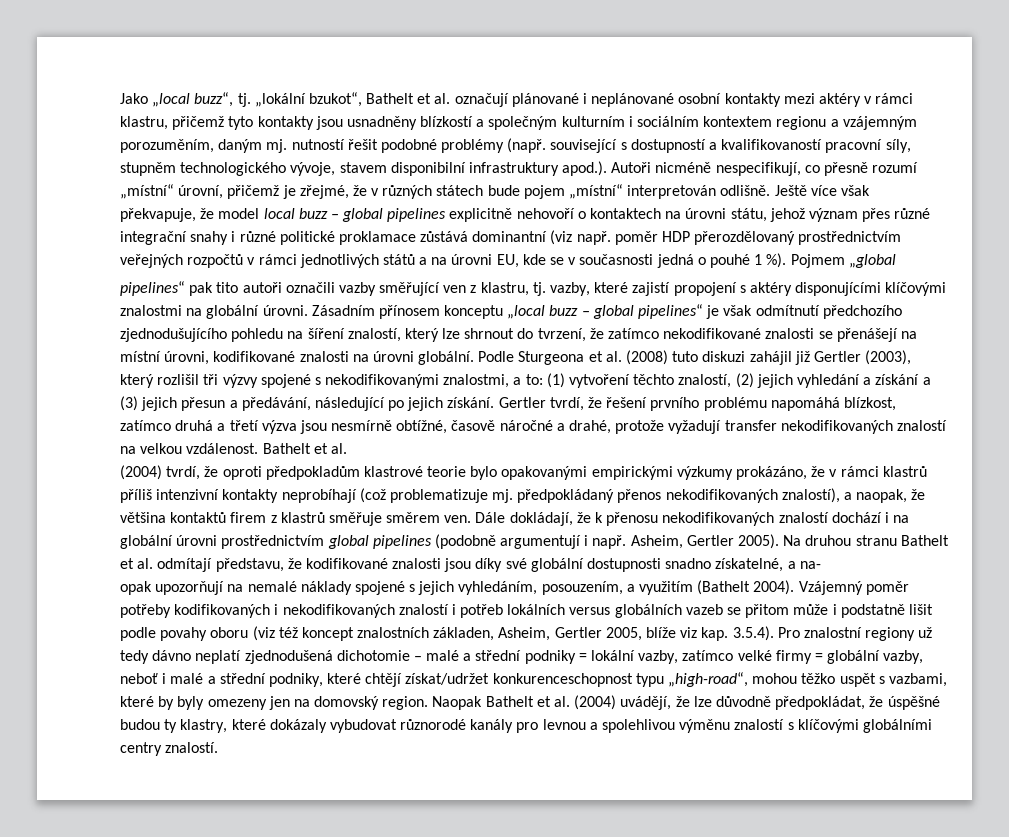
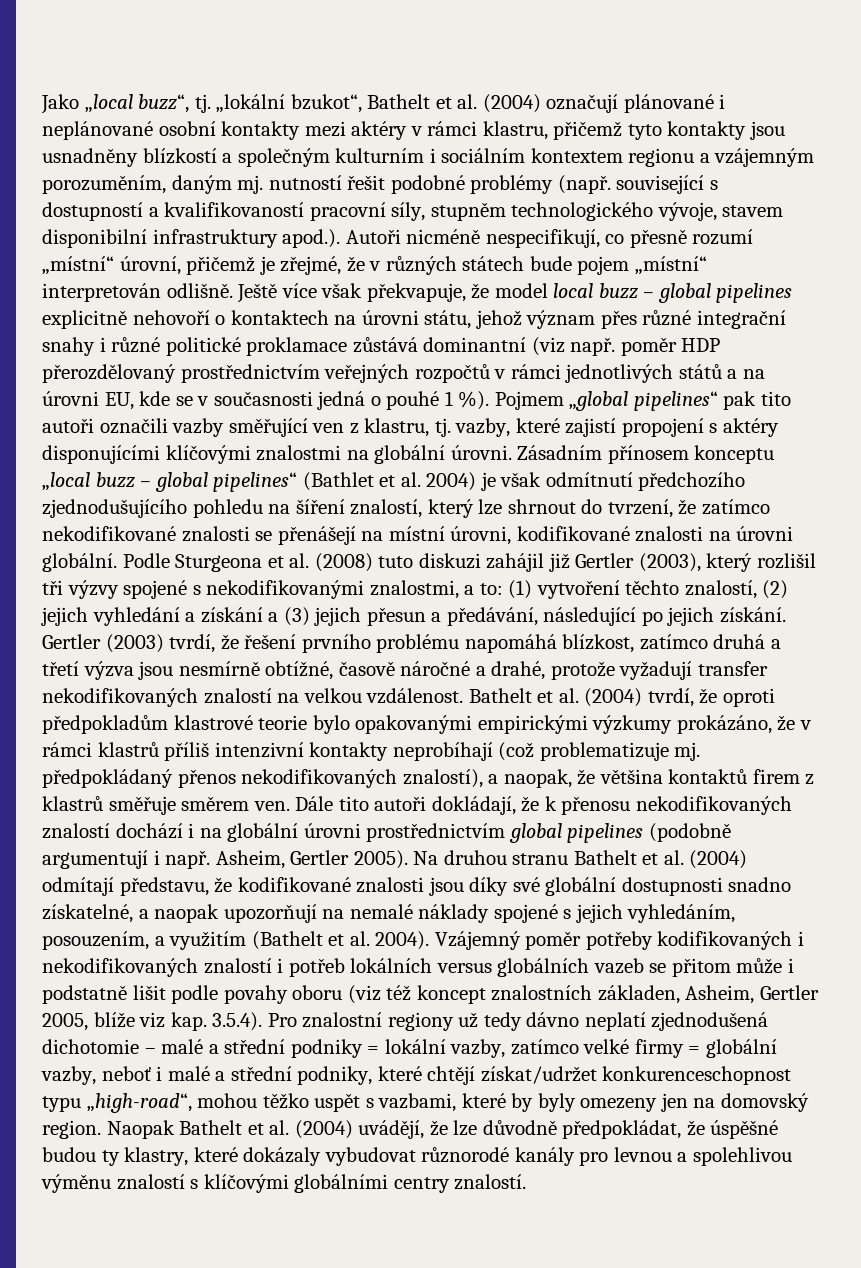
- „lokální bzukot“, Bathelt et al. označují plánované i neplánované osobní kontakty mezi aktéry v rámci klastru, přičemž tyto kontakty jsou usnadněny blízkostí a společným kulturním i sociálním kontextem regionu a vzájemným porozuměním, daným mj. nutností řešit podobné problémy (např. související s dostupností a kvalifikovaností pracovní síly, stupněm technologického vývoje, stavem disponibilní infrastruktury apod.). Autoři nicméně nespecifikují, co přesně rozumí „místní“ úrovní, přičemž je zřejmé, že v různých státech bude pojem „místní“ interpretován odlišně.
+ „lokální bzukot“, Bathelt et al. (2004) označují plánované i neplánované osobní kontakty mezi aktéry v rámci klastru, přičemž tyto kontakty jsou usnadněny blízkostí a společným kulturním i sociálním kontextem regionu a vzájemným porozuměním, daným mj. nutností řešit podobné problémy (např. související s dostupností a kvalifikovaností pracovní síly, stupněm technologického vývoje, stavem disponibilní infrastruktury apod.). Autoři nicméně nespecifikují, co přesně rozumí „místní“ úrovní, přičemž je zřejmé, že v různých státech bude pojem „místní“ interpretován odlišně.
- Pojmem „global
- pipelines“ pak tito autoři označili vazby směřující ven z klastru, tj. vazby, které zajistí propojení s aktéry disponujícími klíčovými znalostmi na globální úrovni.
+ Pojmem „global pipelines“ pak tito autoři označili vazby směřující ven z klastru, tj. vazby, které zajistí propojení s aktéry disponujícími klíčovými znalostmi na globální úrovni.
- Zásadním přínosem konceptu „local buzz – global pipelines“ je však odmítnutí předchozího zjednodušujícího pohledu na šíření znalostí, který lze shrnout do tvrzení, že zatímco nekodifikované znalosti se přenášejí na místní úrovni, kodifikované znalosti na úrovni globální.
+ Zásadním přínosem konceptu „local buzz – global pipelines“ (Bathlet et al. 2004) je však odmítnutí předchozího zjednodušujícího pohledu na šíření znalostí, který lze shrnout do tvrzení, že zatímco nekodifikované znalosti se přenášejí na místní úrovni, kodifikované znalosti na úrovni globální.
- Gertler tvrdí, že řešení prvního problému napomáhá blízkost, zatímco druhá a třetí výzva jsou nesmírně obtížné, časově náročné a drahé, protože vyžadují transfer nekodifikovaných znalostí na velkou vzdálenost. Bathelt et al.
- (2004) tvrdí, že oproti předpokladům klastrové teorie bylo opakovanými empirickými výzkumy prokázáno, že v rámci klastrů příliš intenzivní kontakty neprobíhají (což problematizuje mj. předpokládaný přenos nekodifikovaných znalostí), a naopak, že většina kontaktů firem z klastrů směřuje směrem ven.
+ Gertler (2003) tvrdí, že řešení prvního problému napomáhá blízkost, zatímco druhá a třetí výzva jsou nesmírně obtížné, časově náročné a drahé, protože vyžadují transfer nekodifikovaných znalostí na velkou vzdálenost. Bathelt et al. (2004) tvrdí, že oproti předpokladům klastrové teorie bylo opakovanými empirickými výzkumy prokázáno, že v rámci klastrů příliš intenzivní kontakty neprobíhají (což problematizuje mj. předpokládaný přenos nekodifikovaných znalostí), a naopak, že většina kontaktů firem z klastrů směřuje směrem ven.
- Dále dokládají, že k přenosu nekodifikovaných znalostí dochází i na globální úrovni prostřednictvím global pipelines (podobně argumentují i např.
+ Dále tito autoři dokládají, že k přenosu nekodifikovaných znalostí dochází i na globální úrovni prostřednictvím global pipelines (podobně argumentují i např.
- Na druhou stranu Bathelt et al. odmítají představu, že kodifikované znalosti jsou díky své globální dostupnosti snadno získatelné, a na-
- opak upozorňují na nemalé náklady spojené s jejich vyhledáním, posouzením, a využitím (Bathelt 2004).
+ Na druhou stranu Bathelt et al. (2004) odmítají představu, že kodifikované znalosti jsou díky své globální dostupnosti snadno získatelné, a naopak upozorňují na nemalé náklady spojené s jejich vyhledáním, posouzením, a využitím (Bathelt et al. 2004).

